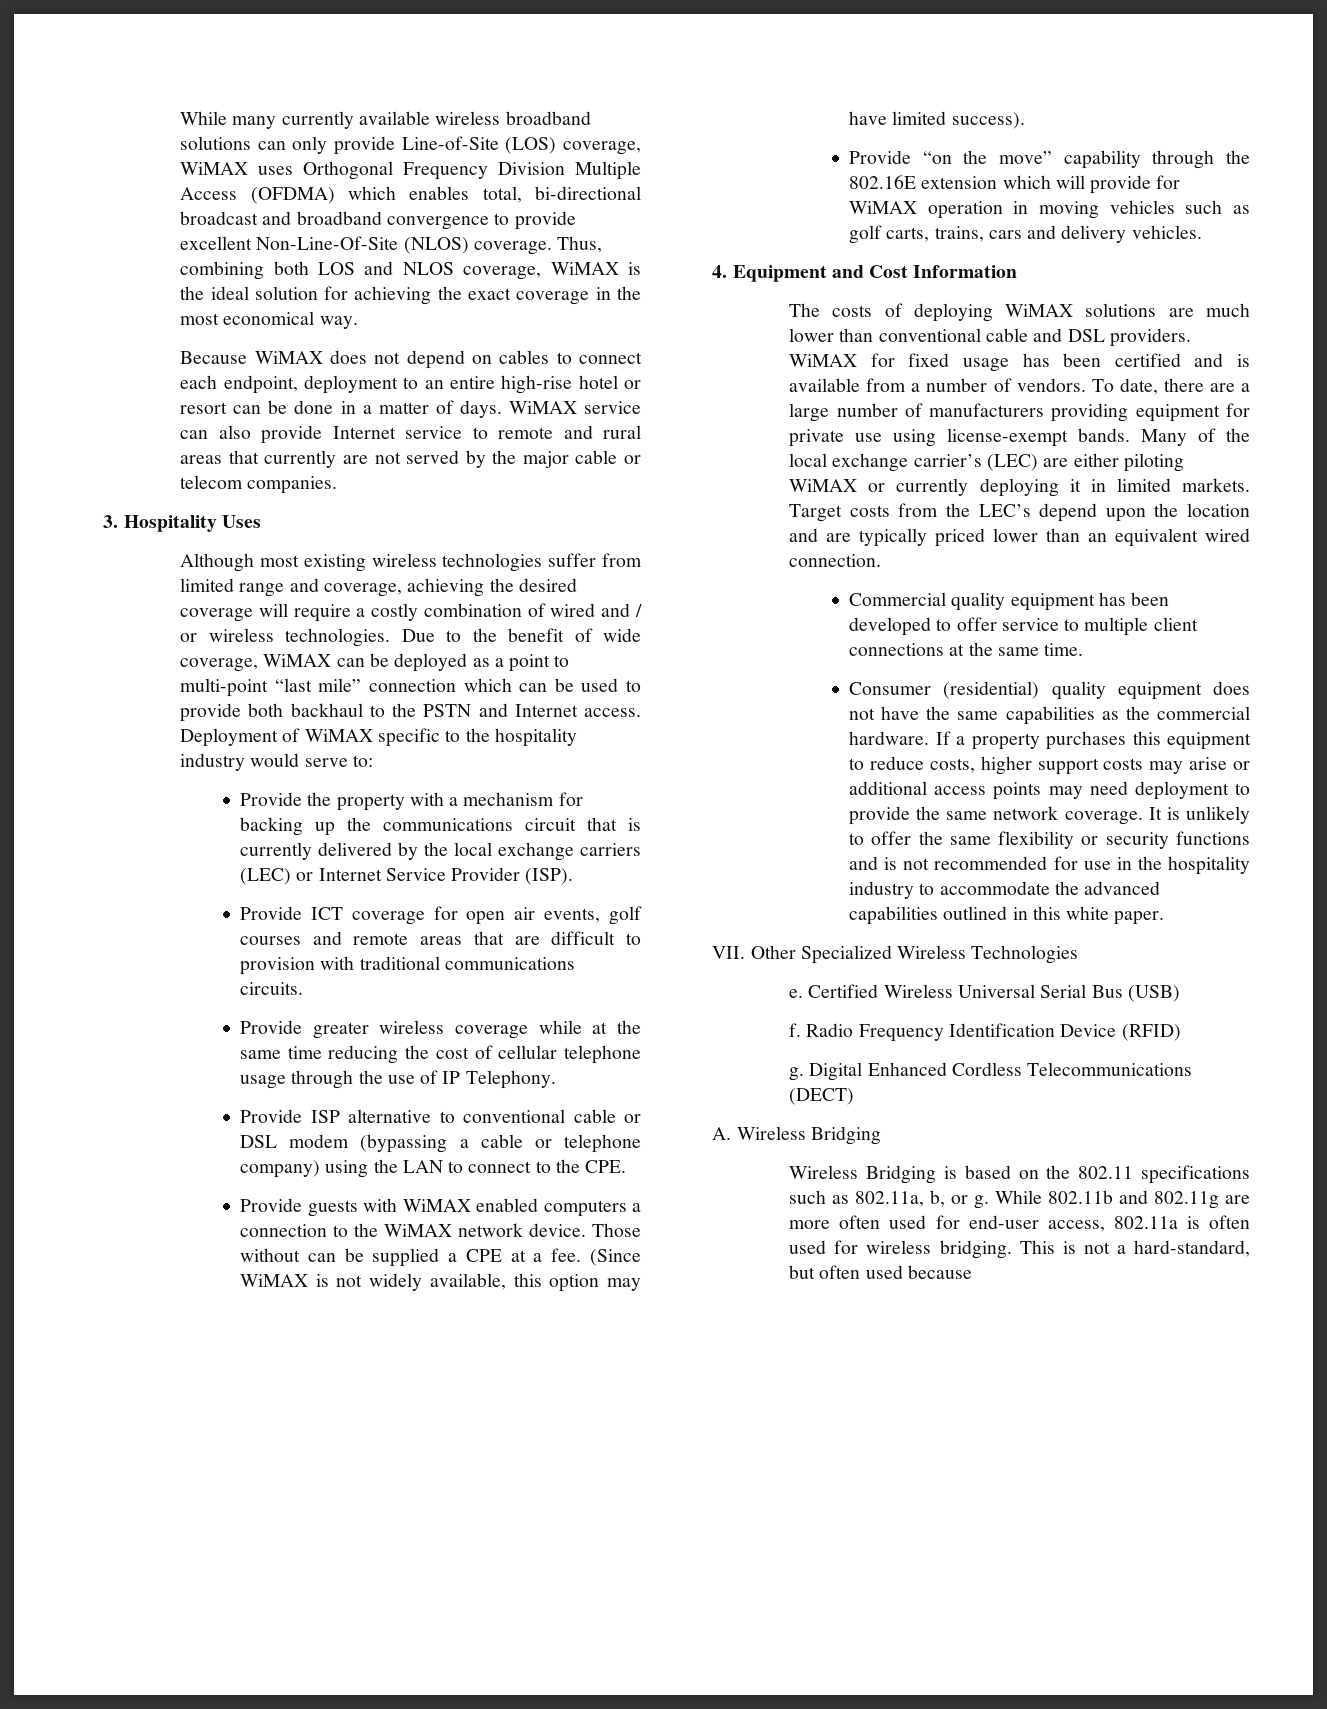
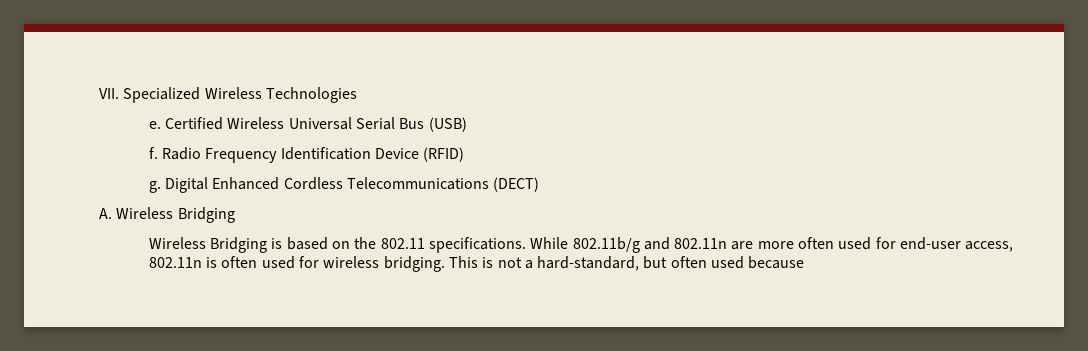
- While many currently available wireless broadband solutions can only provide Line-of-Site (LOS) coverage, WiMAX uses Orthogonal Frequency Division Multiple Access (OFDMA) which enables total, bi-directional broadcast and broadband convergence to provide excellent Non-Line-Of-Site (NLOS) coverage. Thus, combining both LOS and NLOS coverage, WiMAX is the ideal solution for achieving the exact coverage in the most economical way.
- Because WiMAX does not depend on cables to connect each endpoint, deployment to an entire high-rise hotel or resort can be done in a matter of days. WiMAX service can also provide Internet service to remote and rural areas that currently are not served by the major cable or telecom companies.
- 3. Hospitality Uses
- Although most existing wireless technologies suffer from limited range and coverage, achieving the desired coverage will require a costly combination of wired and / or wireless technologies. Due to the benefit of wide coverage, WiMAX can be deployed as a point to multi-point “last mile” connection which can be used to provide both backhaul to the PSTN and Internet access. Deployment of WiMAX specific to the hospitality industry would serve to:
- Provide the property with a mechanism for backing up the communications circuit that is currently delivered by the local exchange carriers (LEC) or Internet Service Provider (ISP).
- Provide ICT coverage for open air events, golf courses and remote areas that are difficult to provision with traditional communications circuits.
- Provide greater wireless coverage while at the same time reducing the cost of cellular telephone usage through the use of IP Telephony.
- Provide ISP alternative to conventional cable or DSL modem (bypassing a cable or telephone company) using the LAN to connect to the CPE.
- Provide guests with WiMAX enabled computers a connection to the WiMAX network device. Those without can be supplied a CPE at a fee. (Since WiMAX is not widely available, this option may have limited success).
- Provide “on the move” capability through the 802.16E extension which will provide for WiMAX operation in moving vehicles such as golf carts, trains, cars and delivery vehicles.
- 4. Equipment and Cost Information
- The costs of deploying WiMAX solutions are much lower than conventional cable and DSL providers. WiMAX for fixed usage has been certified and is available from a number of vendors. To date, there are a large number of manufacturers providing equipment for private use using license-exempt bands. Many of the local exchange carrier’s (LEC) are either piloting WiMAX or currently deploying it in limited markets. Target costs from the LEC’s depend upon the location and are typically priced lower than an equivalent wired connection.
- Commercial quality equipment has been developed to offer service to multiple client connections at the same time.
- Consumer (residential) quality equipment does not have the same capabilities as the commercial hardware. If a property purchases this equipment to reduce costs, higher support costs may arise or additional access points may need deployment to provide the same network coverage. It is unlikely to offer the same flexibility or security functions and is not recommended for use in the hospitality industry to accommodate the advanced capabilities outlined in this white paper.
- VII. Other Specialized Wireless Technologies
+ VII. Specialized Wireless Technologies
- Wireless Bridging is based on the 802.11 specifications such as 802.11a, b, or g. While 802.11b and 802.11g are more often used for end-user access, 802.11a is often used for wireless bridging.
+ Wireless Bridging is based on the 802.11 specifications. While 802.11b/g and 802.11n are more often used for end-user access, 802.11n is often used for wireless bridging.

